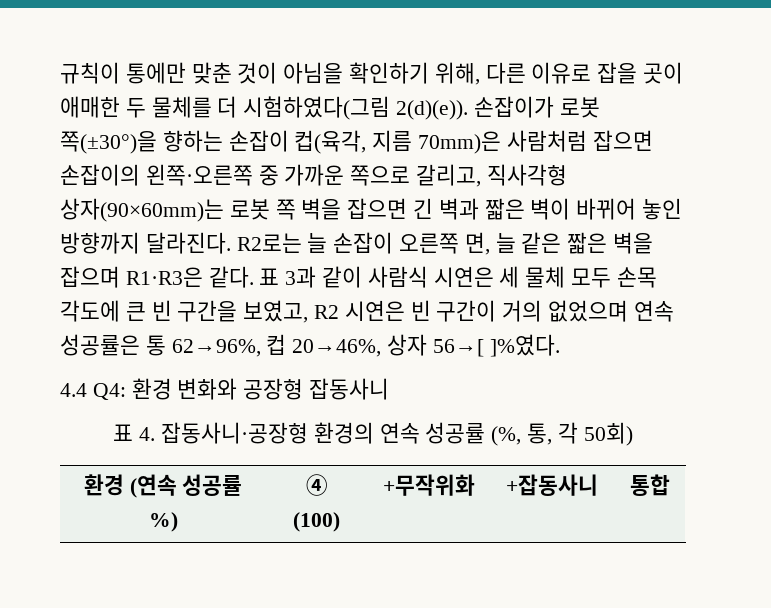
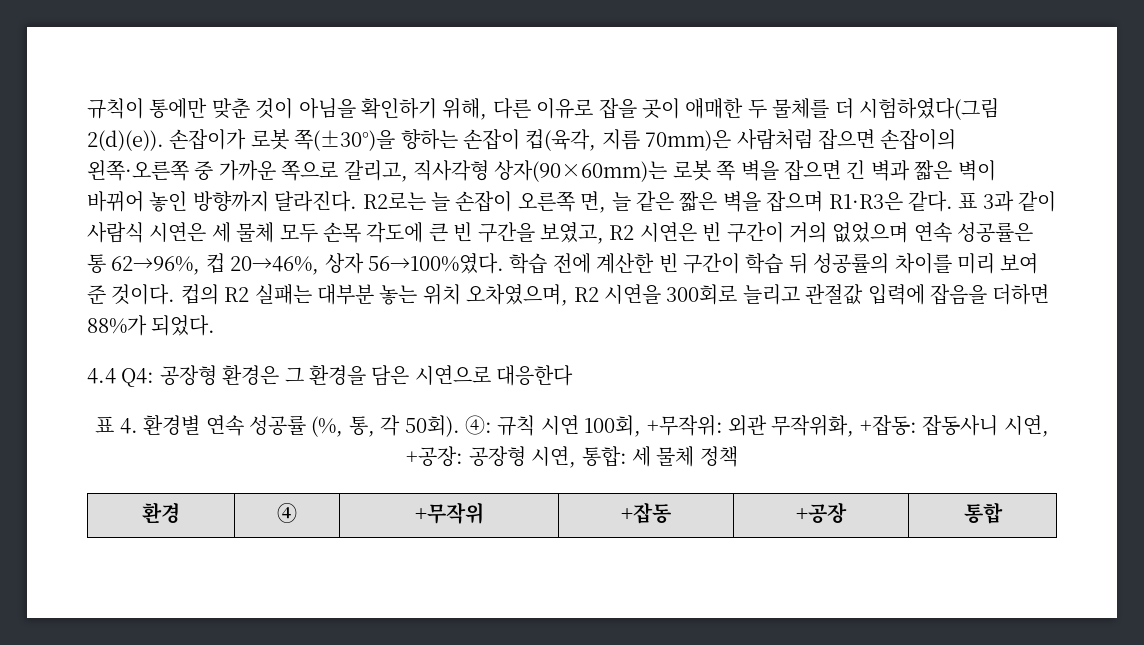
- 표 3과 같이 사람식 시연은 세 물체 모두 손목 각도에 큰 빈 구간을 보였고, R2 시연은 빈 구간이 거의 없었으며 연속 성공률은 통 62→96%, 컵 20→46%, 상자 56→[ ]%였다.
- 4.4 Q4: 환경 변화와 공장형 잡동사니
+ 표 3과 같이 사람식 시연은 세 물체 모두 손목 각도에 큰 빈 구간을 보였고, R2 시연은 빈 구간이 거의 없었으며 연속 성공률은 통 62→96%, 컵 20→46%, 상자 56→100%였다. 학습 전에 계산한 빈 구간이 학습 뒤 성공률의 차이를 미리 보여 준 것이다. 컵의 R2 실패는 대부분 놓는 위치 오차였으며, R2 시연을 300회로 늘리고 관절값 입력에 잡음을 더하면 88%가 되었다.
+ 4.4 Q4: 공장형 환경은 그 환경을 담은 시연으로 대응한다
- 표 4. 잡동사니·공장형 환경의 연속 성공률 (%, 통, 각 50회)
- 환경 (연속 성공률 %) | ④ (100) | +무작위화 | +잡동사니 | 통합
+ 표 4. 환경별 연속 성공률 (%, 통, 각 50회). ④: 규칙 시연 100회, +무작위: 외관 무작위화, +잡동: 잡동사니 시연, +공장: 공장형 시연, 통합: 세 물체 정책
+ 환경 | ④ | +무작위 | +잡동 | +공장 | 통합

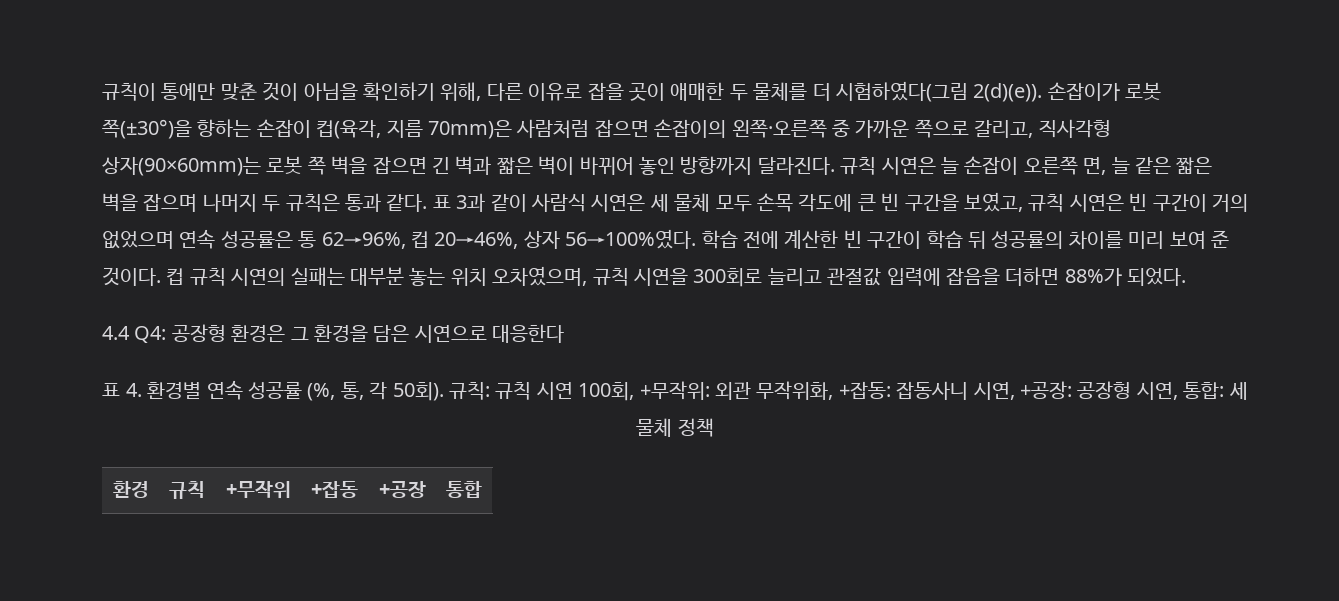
- R2로는 늘 손잡이 오른쪽 면, 늘 같은 짧은 벽을 잡으며 R1·R3은 같다.
+ 규칙 시연은 늘 손잡이 오른쪽 면, 늘 같은 짧은 벽을 잡으며 나머지 두 규칙은 통과 같다.
- 표 3과 같이 사람식 시연은 세 물체 모두 손목 각도에 큰 빈 구간을 보였고, R2 시연은 빈 구간이 거의 없었으며 연속 성공률은 통 62→96%, 컵 20→46%, 상자 56→100%였다.
+ 표 3과 같이 사람식 시연은 세 물체 모두 손목 각도에 큰 빈 구간을 보였고, 규칙 시연은 빈 구간이 거의 없었으며 연속 성공률은 통 62→96%, 컵 20→46%, 상자 56→100%였다.
- 컵의 R2 실패는 대부분 놓는 위치 오차였으며, R2 시연을 300회로 늘리고 관절값 입력에 잡음을 더하면 88%가 되었다.
+ 컵 규칙 시연의 실패는 대부분 놓는 위치 오차였으며, 규칙 시연을 300회로 늘리고 관절값 입력에 잡음을 더하면 88%가 되었다.
- ④: 규칙 시연 100회, +무작위: 외관 무작위화, +잡동: 잡동사니 시연, +공장: 공장형 시연, 통합: 세 물체 정책
+ 규칙: 규칙 시연 100회, +무작위: 외관 무작위화, +잡동: 잡동사니 시연, +공장: 공장형 시연, 통합: 세 물체 정책
- 환경 | ④ | +무작위 | +잡동 | +공장 | 통합
+ 환경 | 규칙 | +무작위 | +잡동 | +공장 | 통합

